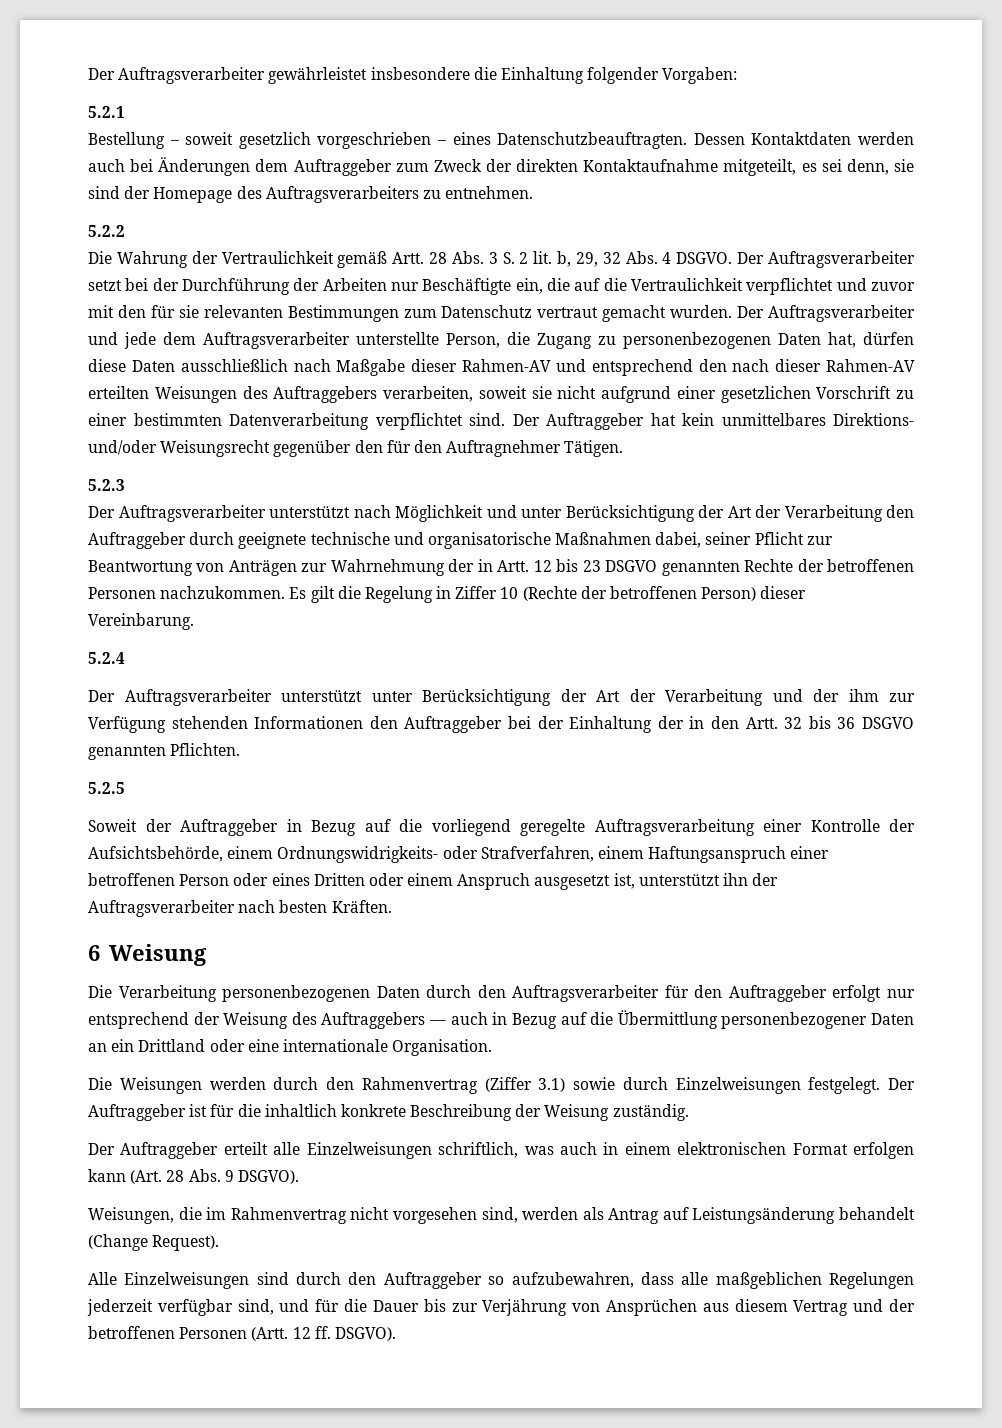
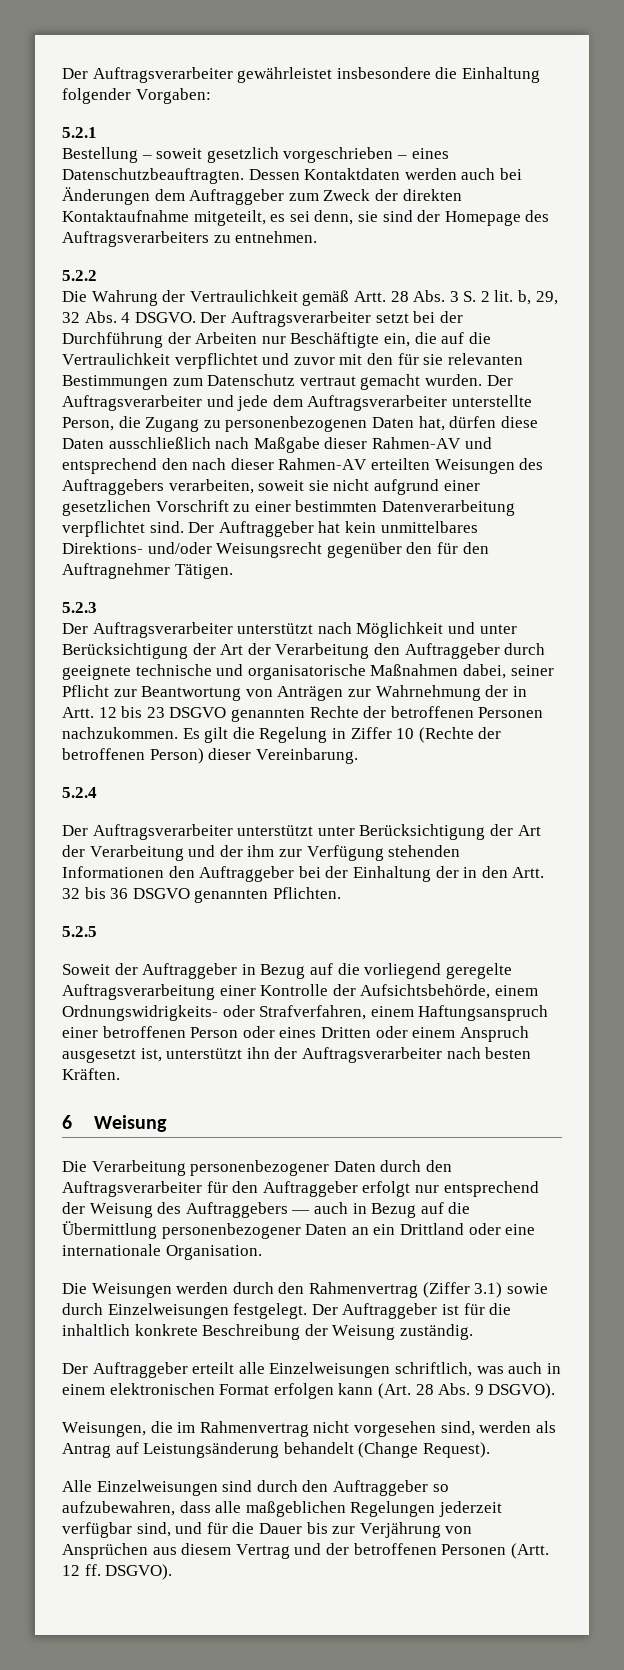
- Die Verarbeitung personenbezogenen Daten durch den Auftragsverarbeiter für den Auftraggeber erfolgt nur entsprechend der Weisung des Auftraggebers — auch in Bezug auf die Übermittlung personenbezogener Daten an ein Drittland oder eine internationale Organisation.
+ Die Verarbeitung personenbezogener Daten durch den Auftragsverarbeiter für den Auftraggeber erfolgt nur entsprechend der Weisung des Auftraggebers — auch in Bezug auf die Übermittlung personenbezogener Daten an ein Drittland oder eine internationale Organisation.

